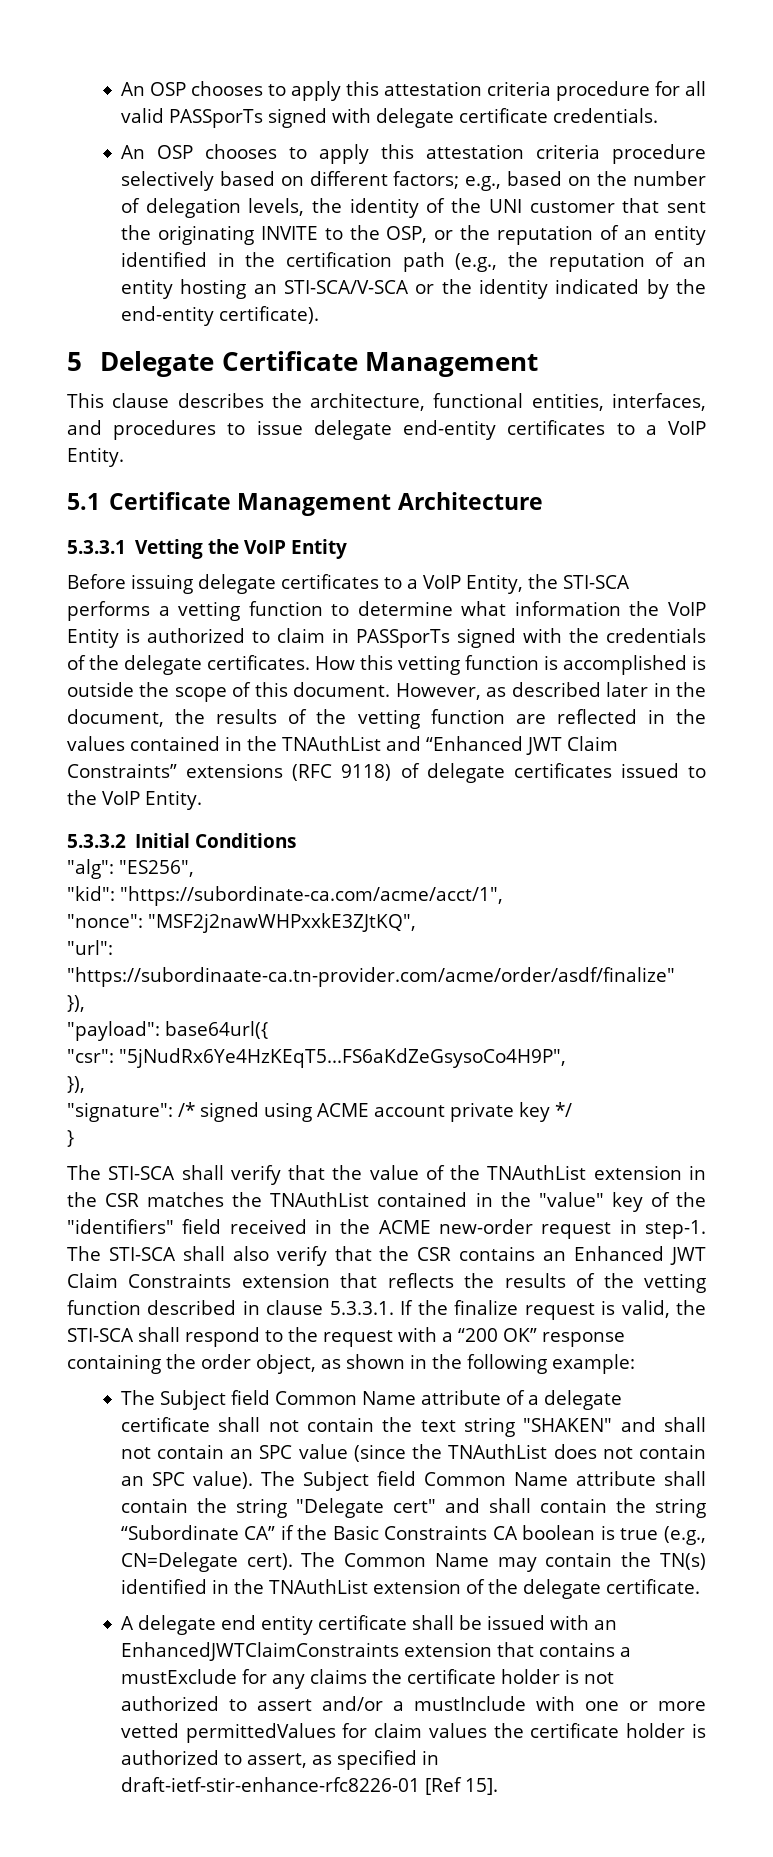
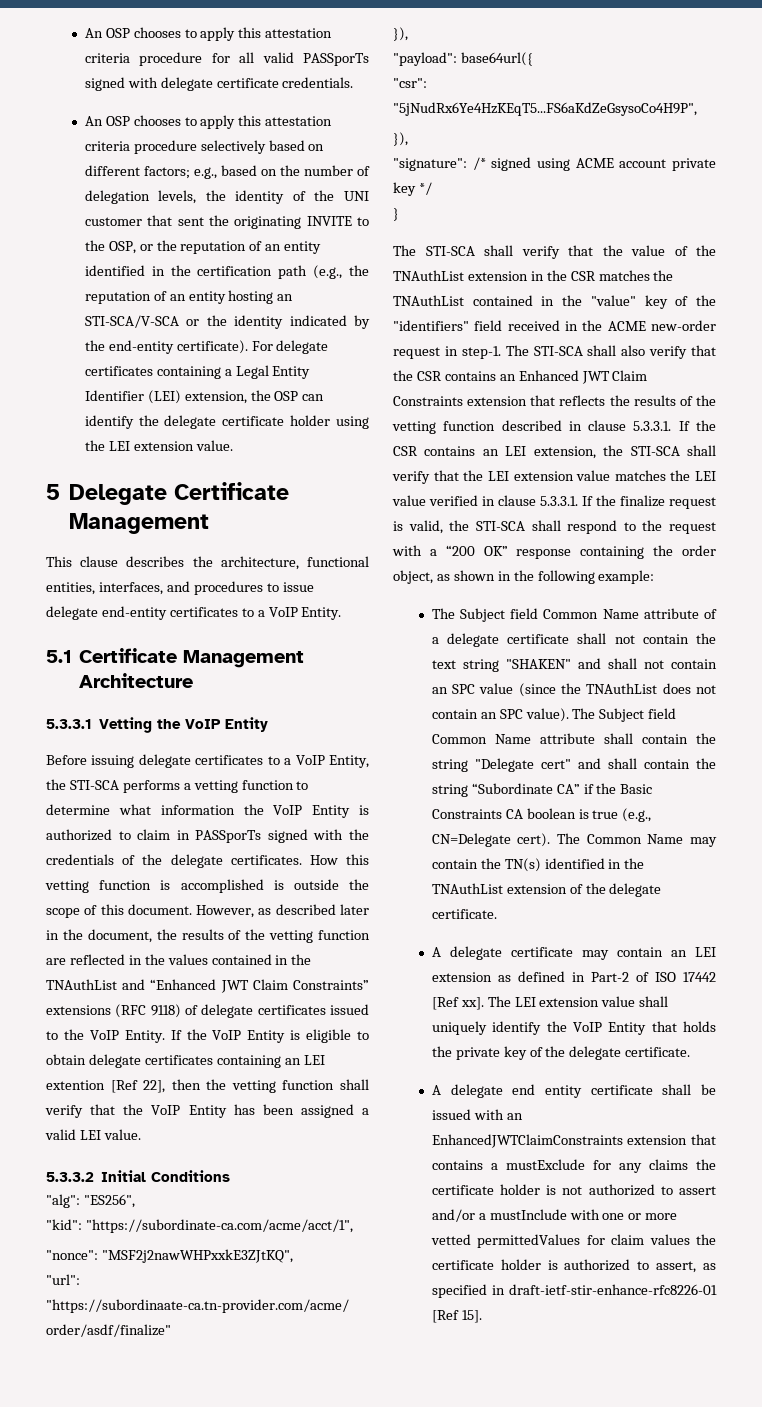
+ For delegate certificates containing a Legal Entity Identifier (LEI) extension, the OSP can identify the delegate certificate holder using the LEI extension value.
+ If the VoIP Entity is eligible to obtain delegate certificates containing an LEI extention [Ref 22], then the vetting function shall verify that the VoIP Entity has been assigned a valid LEI value.
- The STI-SCA shall also verify that the CSR contains an Enhanced JWT Claim Constraints extension that reflects the results of the vetting function described in clause 5.3.3.1. If the finalize request is valid, the STI-SCA shall respond to the request with a “200 OK” response containing the order object, as shown in the following example:
+ The STI-SCA shall also verify that the CSR contains an Enhanced JWT Claim Constraints extension that reflects the results of the vetting function described in clause 5.3.3.1. If the CSR contains an LEI extension, the STI-SCA shall verify that the LEI extension value matches the LEI value verified in clause 5.3.3.1. If the finalize request is valid, the STI-SCA shall respond to the request with a “200 OK” response containing the order object, as shown in the following example:
+ A delegate certificate may contain an LEI extension as defined in Part-2 of ISO 17442 [Ref xx]. The LEI extension value shall uniquely identify the VoIP Entity that holds the private key of the delegate certificate.

